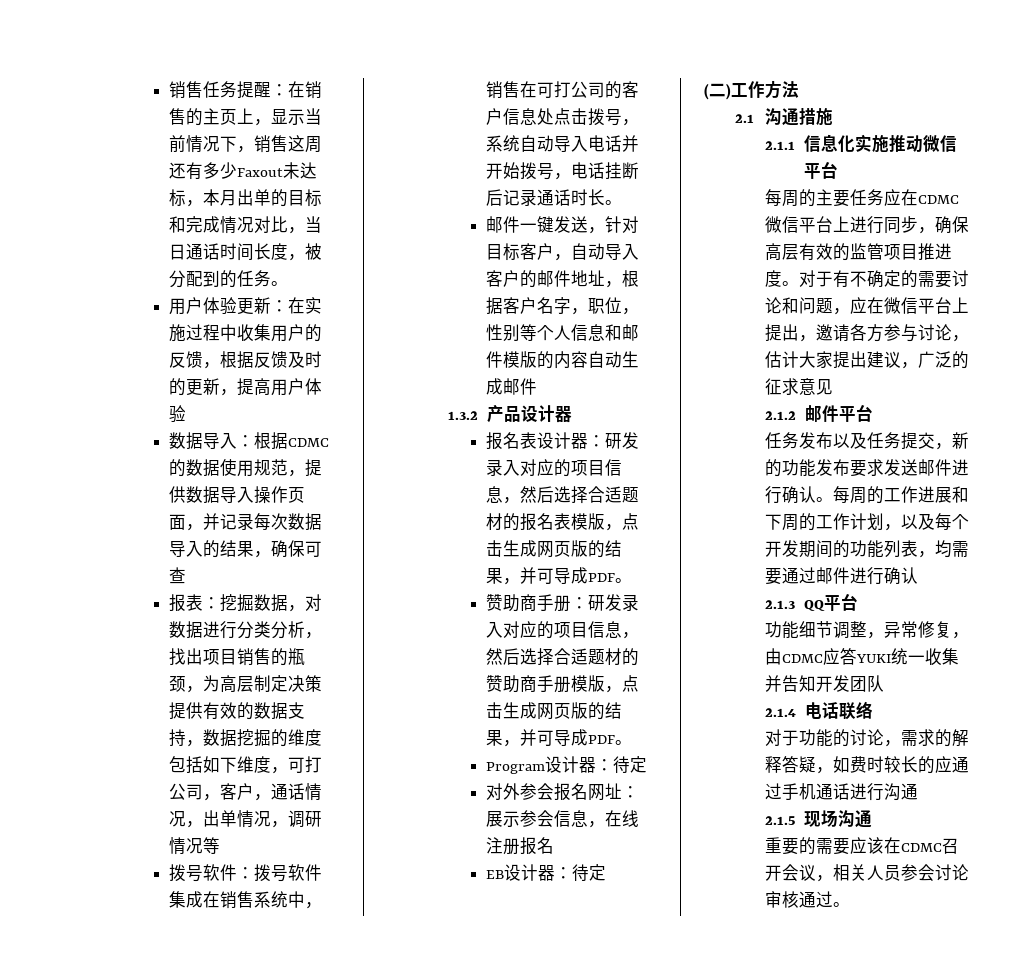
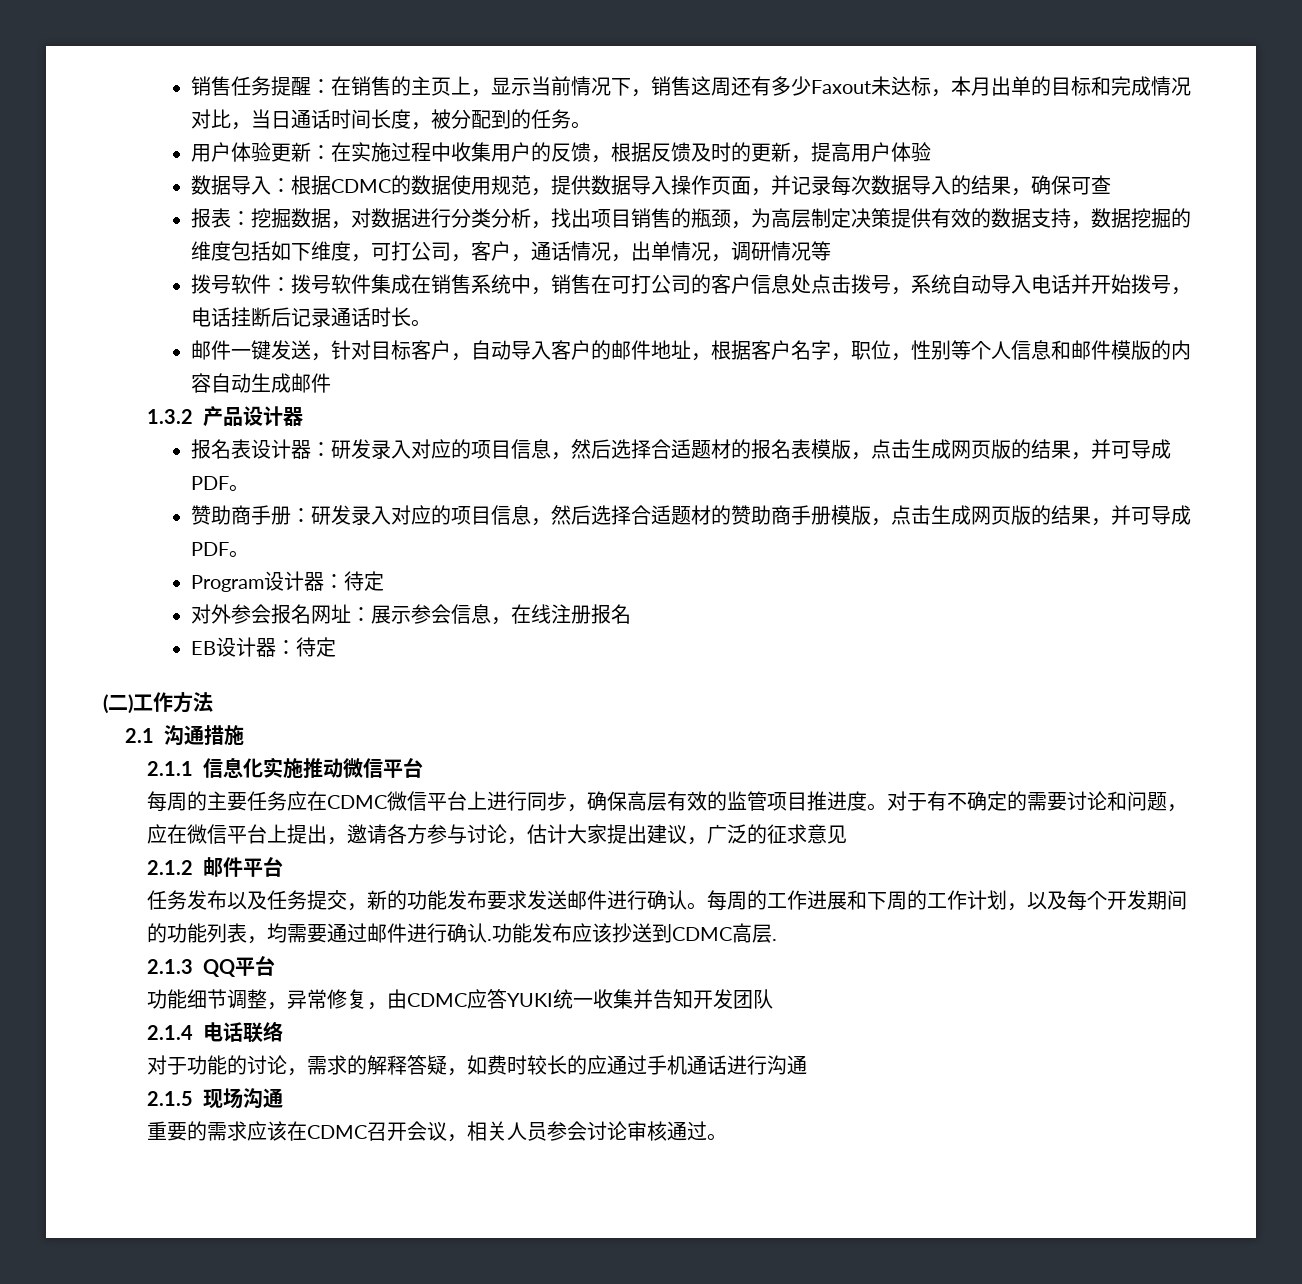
- 每周的工作进展和下周的工作计划，以及每个开发期间的功能列表，均需要通过邮件进行确认
+ 每周的工作进展和下周的工作计划，以及每个开发期间的功能列表，均需要通过邮件进行确认.功能发布应该抄送到CDMC高层.
- 重要的需要应该在CDMC召开会议，相关人员参会讨论审核通过。
+ 重要的需求应该在CDMC召开会议，相关人员参会讨论审核通过。

